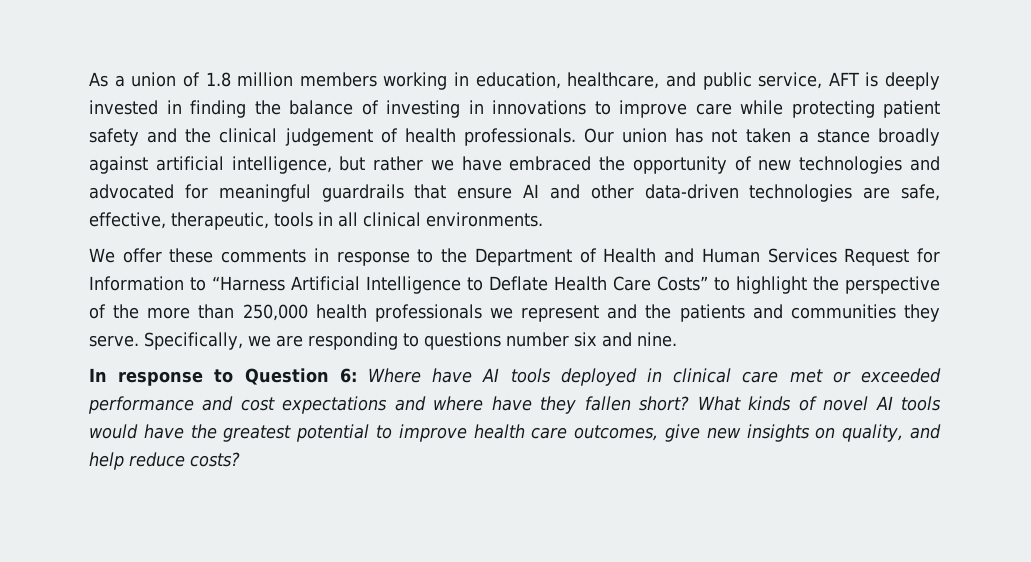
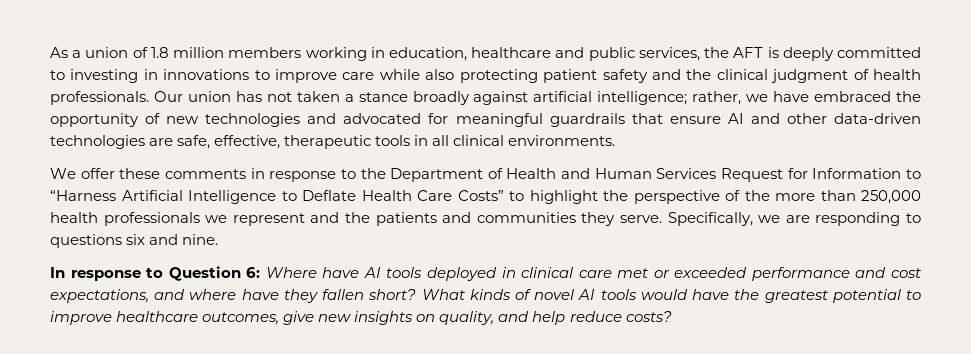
- As a union of 1.8 million members working in education, healthcare, and public service, AFT is deeply invested in finding the balance of investing in innovations to improve care while protecting patient safety and the clinical judgement of health professionals.
+ As a union of 1.8 million members working in education, healthcare and public services, the AFT is deeply committed to investing in innovations to improve care while also protecting patient safety and the clinical judgment of health professionals.
- Our union has not taken a stance broadly against artificial intelligence, but rather we have embraced the opportunity of new technologies and advocated for meaningful guardrails that ensure AI and other data-driven technologies are safe, effective, therapeutic, tools in all clinical environments.
+ Our union has not taken a stance broadly against artificial intelligence; rather, we have embraced the opportunity of new technologies and advocated for meaningful guardrails that ensure AI and other data-driven technologies are safe, effective, therapeutic tools in all clinical environments.
- Specifically, we are responding to questions number six and nine.
+ Specifically, we are responding to questions six and nine.
- In response to Question 6: Where have AI tools deployed in clinical care met or exceeded performance and cost expectations and where have they fallen short?
+ In response to Question 6: Where have AI tools deployed in clinical care met or exceeded performance and cost expectations, and where have they fallen short?
- What kinds of novel AI tools would have the greatest potential to improve health care outcomes, give new insights on quality, and help reduce costs?
+ What kinds of novel AI tools would have the greatest potential to improve healthcare outcomes, give new insights on quality, and help reduce costs?

